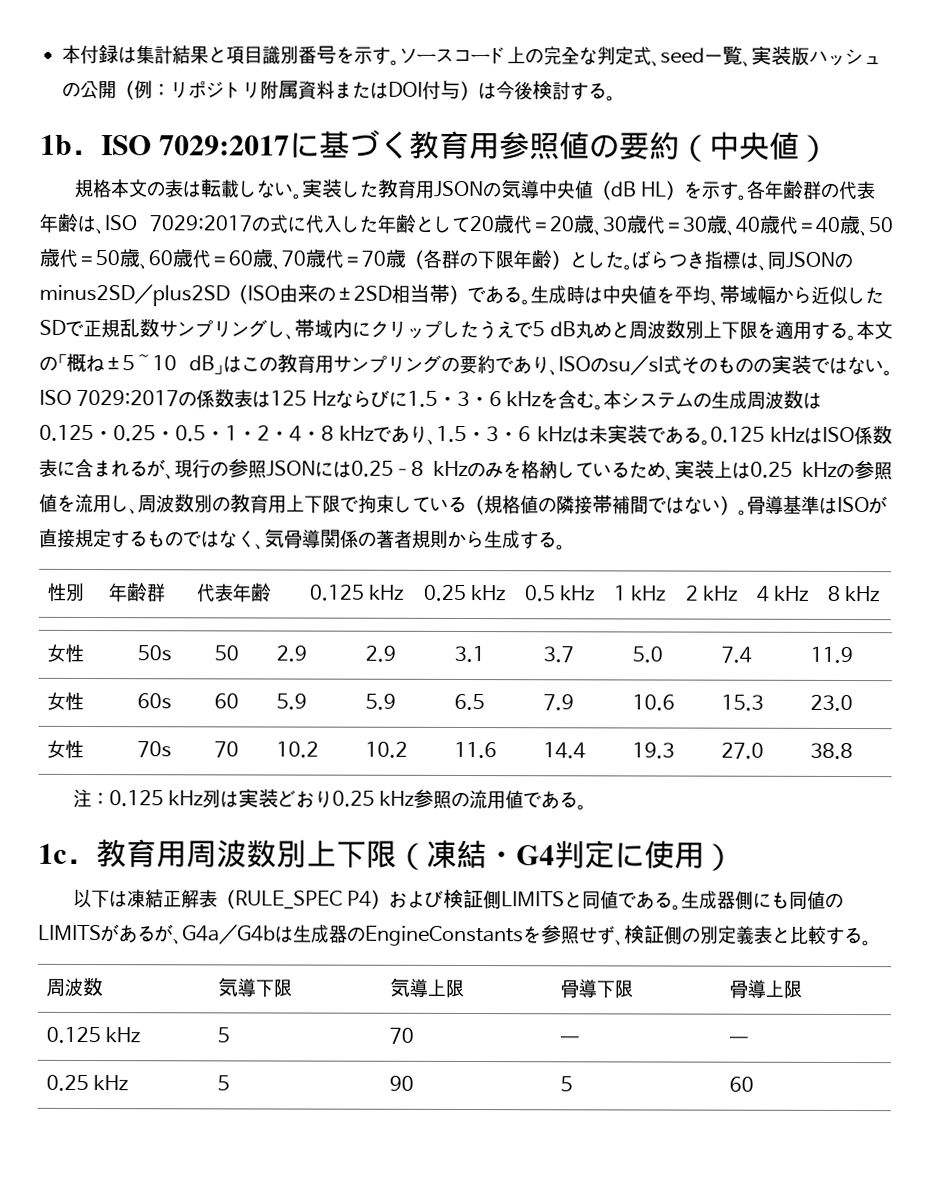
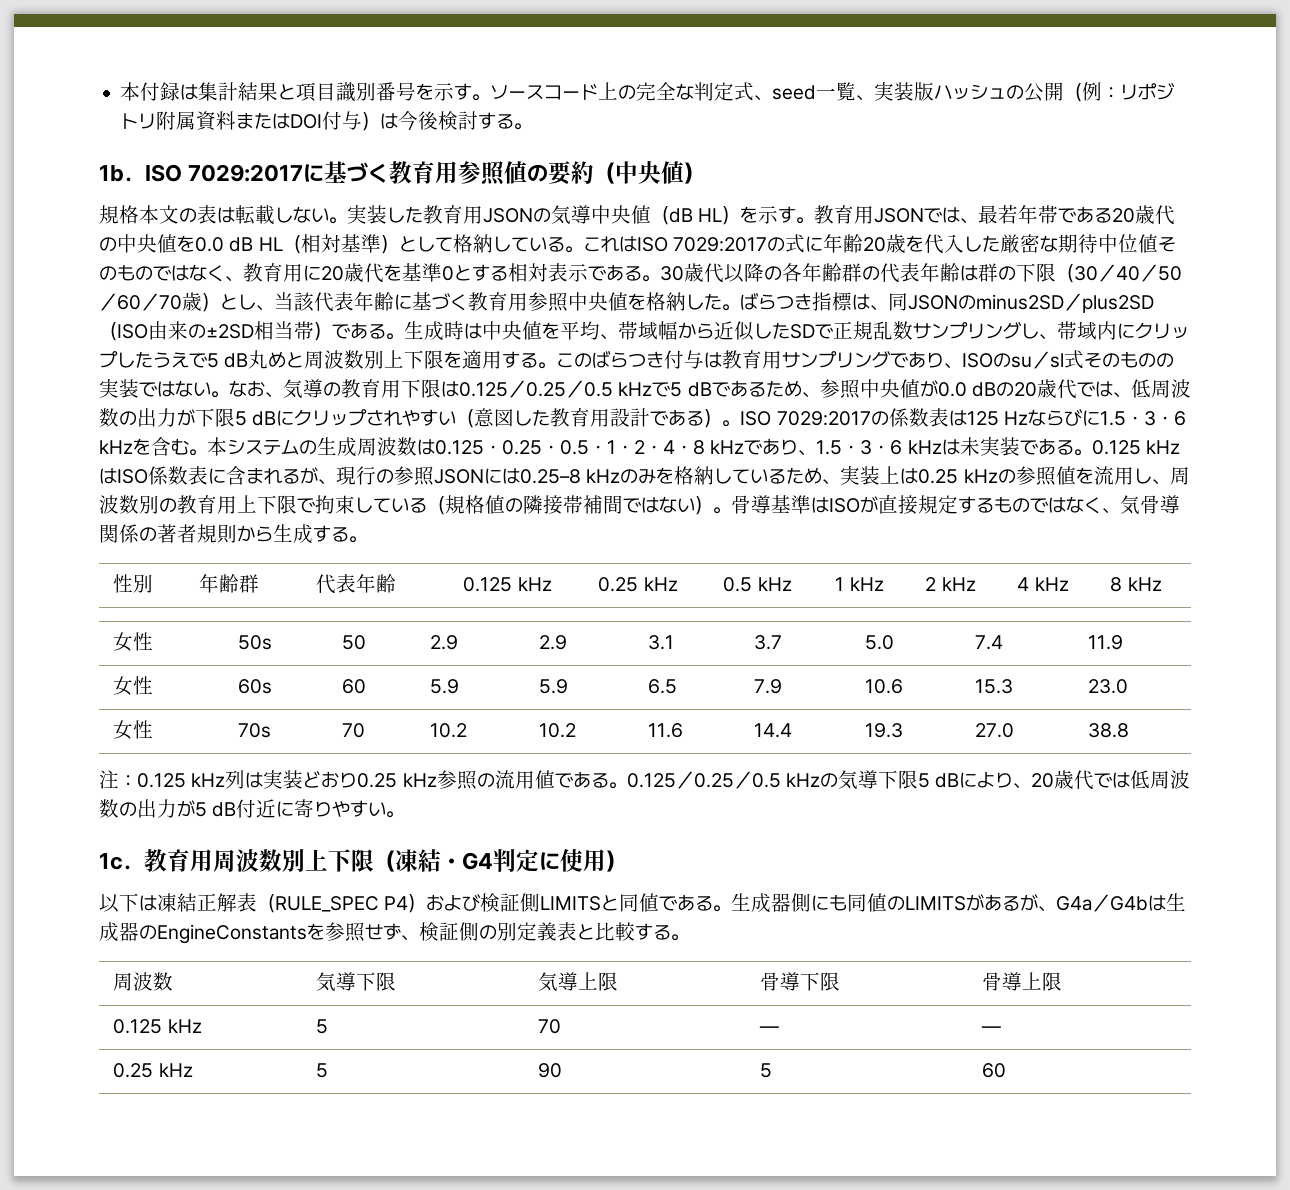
- 各年齢群の代表年齢は、ISO 7029:2017の式に代入した年齢として20歳代＝20歳、30歳代＝30歳、40歳代＝40歳、50歳代＝50歳、60歳代＝60歳、70歳代＝70歳（各群の下限年齢）とした。
+ 教育用JSONでは、最若年帯である20歳代の中央値を0.0 dB HL（相対基準）として格納している。これはISO 7029:2017の式に年齢20歳を代入した厳密な期待中位値そのものではなく、教育用に20歳代を基準0とする相対表示である。30歳代以降の各年齢群の代表年齢は群の下限（30／40／50／60／70歳）とし、当該代表年齢に基づく教育用参照中央値を格納した。
- 本文の「概ね±5～10 dB」はこの教育用サンプリングの要約であり、ISOのsu／sl式そのものの実装ではない。
+ このばらつき付与は教育用サンプリングであり、ISOのsu／sl式そのものの実装ではない。
+ なお、気導の教育用下限は0.125／0.25／0.5 kHzで5 dBであるため、参照中央値が0.0 dBの20歳代では、低周波数の出力が下限5 dBにクリップされやすい（意図した教育用設計である）。
+ 0.125／0.25／0.5 kHzの気導下限5 dBにより、20歳代では低周波数の出力が5 dB付近に寄りやすい。

